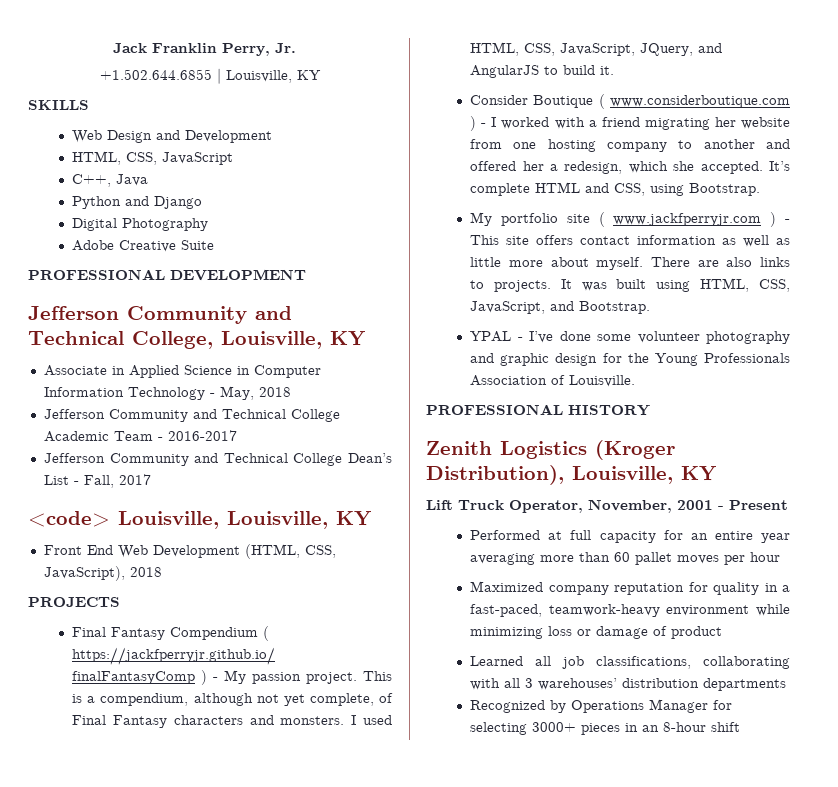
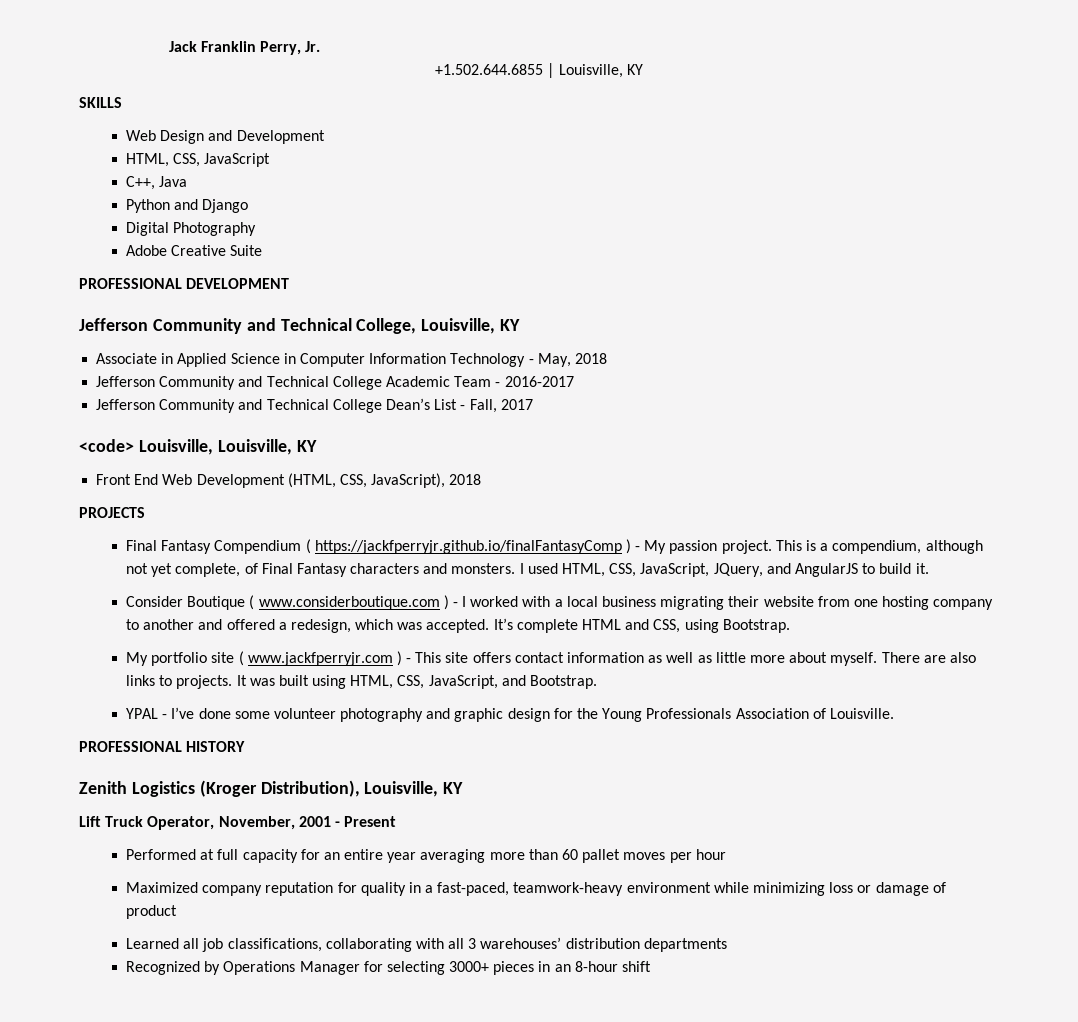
- Consider Boutique ( www.considerboutique.com ) - I worked with a friend migrating her website from one hosting company to another and offered her a redesign, which she accepted.
+ Consider Boutique ( www.considerboutique.com ) - I worked with a local business migrating their website from one hosting company to another and offered a redesign, which was accepted.

